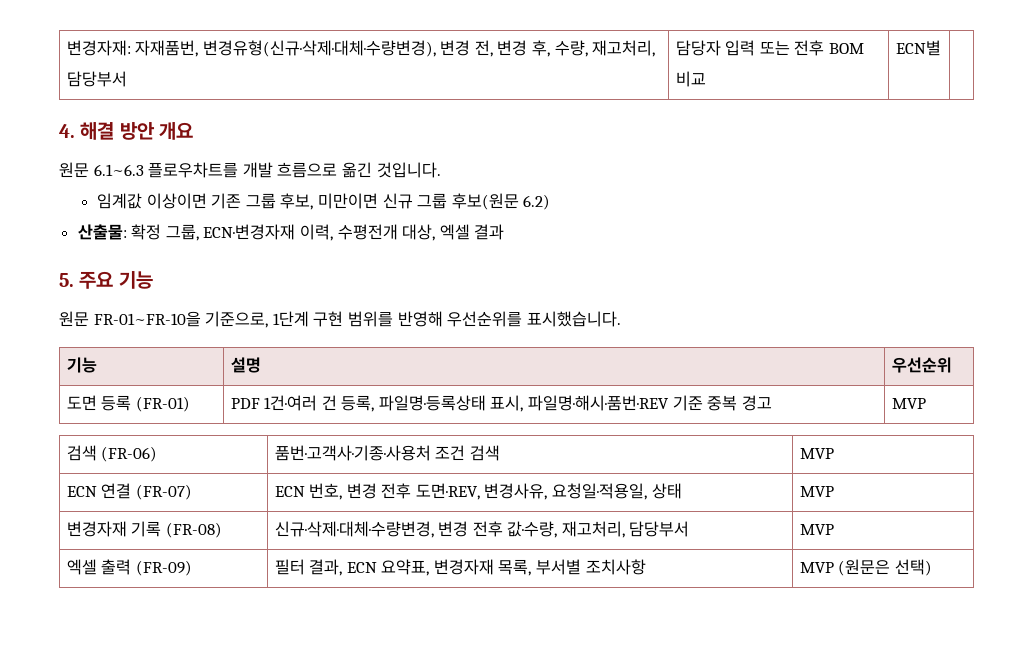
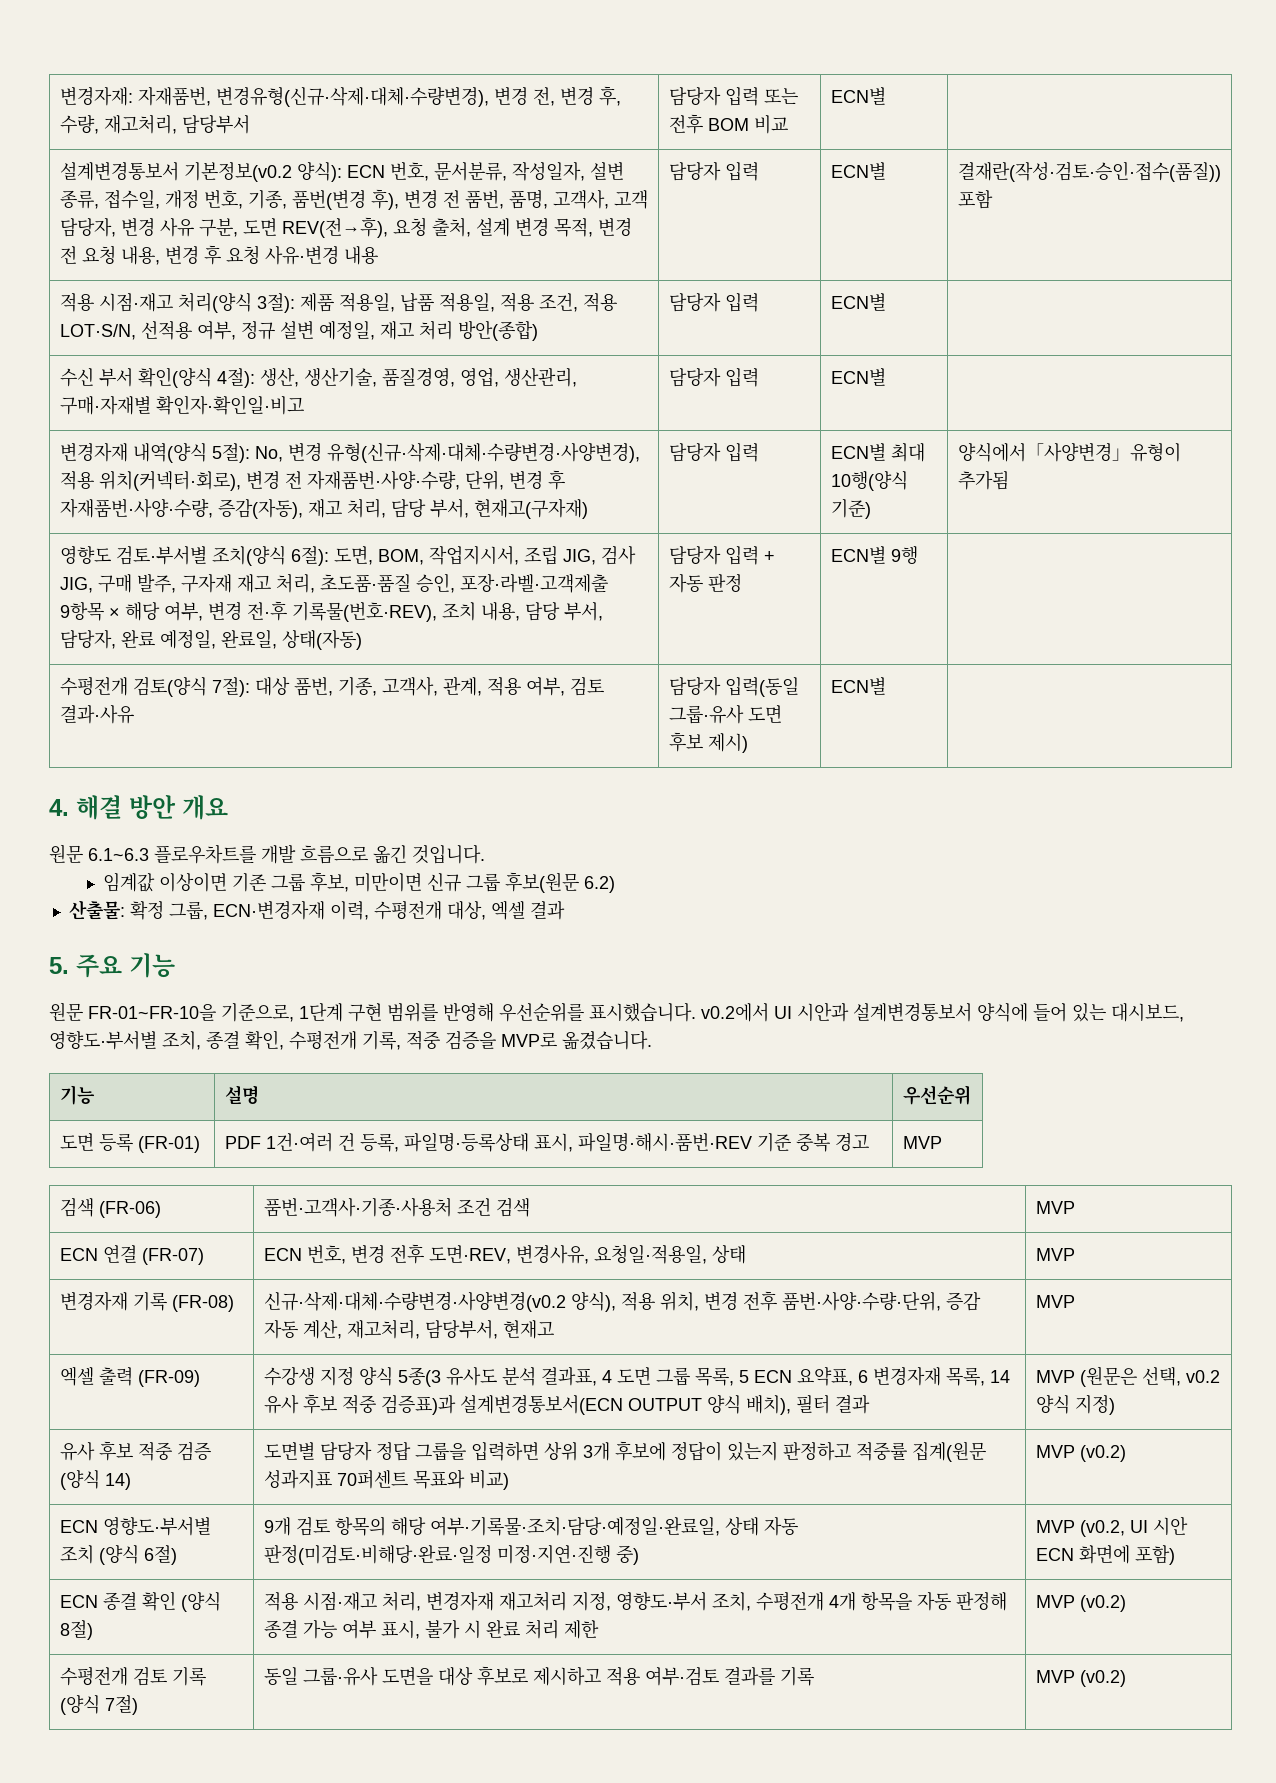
+ 설계변경통보서 기본정보(v0.2 양식): ECN 번호, 문서분류, 작성일자, 설변 종류, 접수일, 개정 번호, 기종, 품번(변경 후), 변경 전 품번, 품명, 고객사, 고객 담당자, 변경 사유 구분, 도면 REV(전→후), 요청 출처, 설계 변경 목적, 변경 전 요청 내용, 변경 후 요청 사유·변경 내용 | 담당자 입력 | ECN별 | 결재란(작성·검토·승인·접수(품질)) 포함
+ 적용 시점·재고 처리(양식 3절): 제품 적용일, 납품 적용일, 적용 조건, 적용 LOT·S/N, 선적용 여부, 정규 설변 예정일, 재고 처리 방안(종합) | 담당자 입력 | ECN별 |
+ 수신 부서 확인(양식 4절): 생산, 생산기술, 품질경영, 영업, 생산관리, 구매·자재별 확인자·확인일·비고 | 담당자 입력 | ECN별 |
+ 변경자재 내역(양식 5절): No, 변경 유형(신규·삭제·대체·수량변경·사양변경), 적용 위치(커넥터·회로), 변경 전 자재품번·사양·수량, 단위, 변경 후 자재품번·사양·수량, 증감(자동), 재고 처리, 담당 부서, 현재고(구자재) | 담당자 입력 | ECN별 최대 10행(양식 기준) | 양식에서「사양변경」유형이 추가됨
+ 영향도 검토·부서별 조치(양식 6절): 도면, BOM, 작업지시서, 조립 JIG, 검사 JIG, 구매 발주, 구자재 재고 처리, 초도품·품질 승인, 포장·라벨·고객제출 9항목 × 해당 여부, 변경 전·후 기록물(번호·REV), 조치 내용, 담당 부서, 담당자, 완료 예정일, 완료일, 상태(자동) | 담당자 입력 + 자동 판정 | ECN별 9행 |
+ 수평전개 검토(양식 7절): 대상 품번, 기종, 고객사, 관계, 적용 여부, 검토 결과·사유 | 담당자 입력(동일 그룹·유사 도면 후보 제시) | ECN별 |
- 원문 FR-01~FR-10을 기준으로, 1단계 구현 범위를 반영해 우선순위를 표시했습니다.
+ 원문 FR-01~FR-10을 기준으로, 1단계 구현 범위를 반영해 우선순위를 표시했습니다. v0.2에서 UI 시안과 설계변경통보서 양식에 들어 있는 대시보드, 영향도·부서별 조치, 종결 확인, 수평전개 기록, 적중 검증을 MVP로 옮겼습니다.
- 변경자재 기록 (FR-08) | 신규·삭제·대체·수량변경, 변경 전후 값·수량, 재고처리, 담당부서 | MVP
- 엑셀 출력 (FR-09) | 필터 결과, ECN 요약표, 변경자재 목록, 부서별 조치사항 | MVP (원문은 선택)
+ 변경자재 기록 (FR-08) | 신규·삭제·대체·수량변경·사양변경(v0.2 양식), 적용 위치, 변경 전후 품번·사양·수량·단위, 증감 자동 계산, 재고처리, 담당부서, 현재고 | MVP
+ 엑셀 출력 (FR-09) | 수강생 지정 양식 5종(3 유사도 분석 결과표, 4 도면 그룹 목록, 5 ECN 요약표, 6 변경자재 목록, 14 유사 후보 적중 검증표)과 설계변경통보서(ECN OUTPUT 양식 배치), 필터 결과 | MVP (원문은 선택, v0.2 양식 지정)
+ 유사 후보 적중 검증 (양식 14) | 도면별 담당자 정답 그룹을 입력하면 상위 3개 후보에 정답이 있는지 판정하고 적중률 집계(원문 성과지표 70퍼센트 목표와 비교) | MVP (v0.2)
+ ECN 영향도·부서별 조치 (양식 6절) | 9개 검토 항목의 해당 여부·기록물·조치·담당·예정일·완료일, 상태 자동 판정(미검토·비해당·완료·일정 미정·지연·진행 중) | MVP (v0.2, UI 시안 ECN 화면에 포함)
+ ECN 종결 확인 (양식 8절) | 적용 시점·재고 처리, 변경자재 재고처리 지정, 영향도·부서 조치, 수평전개 4개 항목을 자동 판정해 종결 가능 여부 표시, 불가 시 완료 처리 제한 | MVP (v0.2)
+ 수평전개 검토 기록 (양식 7절) | 동일 그룹·유사 도면을 대상 후보로 제시하고 적용 여부·검토 결과를 기록 | MVP (v0.2)

